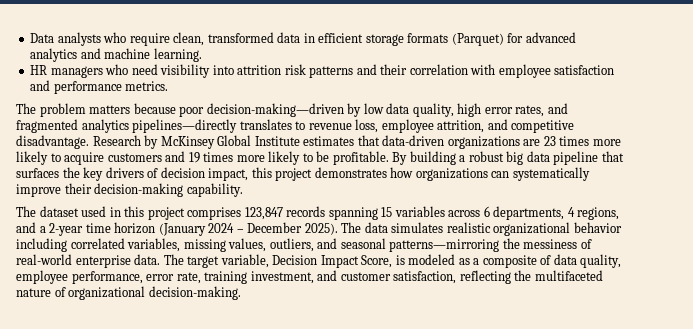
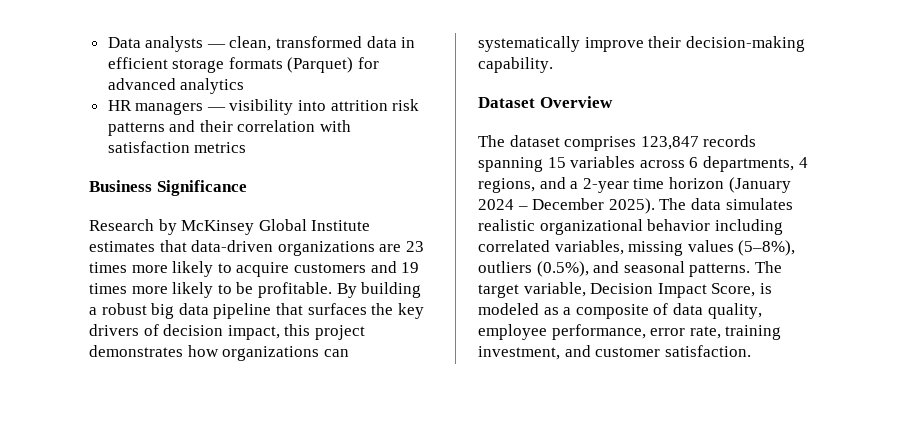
- Data analysts who require clean, transformed data in efficient storage formats (Parquet) for advanced analytics and machine learning.
+ Data analysts — clean, transformed data in efficient storage formats (Parquet) for advanced analytics
- HR managers who need visibility into attrition risk patterns and their correlation with employee satisfaction and performance metrics.
- The problem matters because poor decision-making—driven by low data quality, high error rates, and fragmented analytics pipelines—directly translates to revenue loss, employee attrition, and competitive disadvantage. Research by McKinsey Global Institute estimates that data-driven organizations are 23 times more likely to acquire customers and 19 times more likely to be profitable.
+ HR managers — visibility into attrition risk patterns and their correlation with satisfaction metrics
+ Business Significance
+ Research by McKinsey Global Institute estimates that data-driven organizations are 23 times more likely to acquire customers and 19 times more likely to be profitable.
+ Dataset Overview
- The dataset used in this project comprises 123,847 records spanning 15 variables across 6 departments, 4 regions, and a 2-year time horizon (January 2024 – December 2025).
+ The dataset comprises 123,847 records spanning 15 variables across 6 departments, 4 regions, and a 2-year time horizon (January 2024 – December 2025).
- The data simulates realistic organizational behavior including correlated variables, missing values, outliers, and seasonal patterns—mirroring the messiness of real-world enterprise data.
+ The data simulates realistic organizational behavior including correlated variables, missing values (5–8%), outliers (0.5%), and seasonal patterns.
- The target variable, Decision Impact Score, is modeled as a composite of data quality, employee performance, error rate, training investment, and customer satisfaction, reflecting the multifaceted nature of organizational decision-making.
+ The target variable, Decision Impact Score, is modeled as a composite of data quality, employee performance, error rate, training investment, and customer satisfaction.

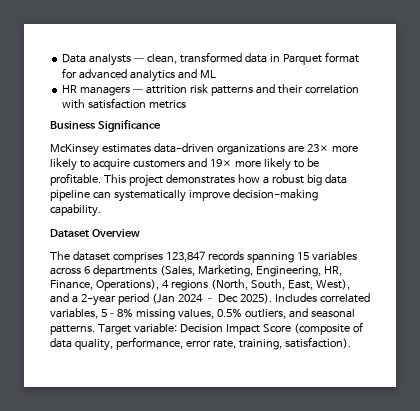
- Data analysts — clean, transformed data in efficient storage formats (Parquet) for advanced analytics
+ Data analysts — clean, transformed data in Parquet format for advanced analytics and ML
- HR managers — visibility into attrition risk patterns and their correlation with satisfaction metrics
+ HR managers — attrition risk patterns and their correlation with satisfaction metrics
- Research by McKinsey Global Institute estimates that data-driven organizations are 23 times more likely to acquire customers and 19 times more likely to be profitable.
+ McKinsey estimates data-driven organizations are 23× more likely to acquire customers and 19× more likely to be profitable.
- By building a robust big data pipeline that surfaces the key drivers of decision impact, this project demonstrates how organizations can systematically improve their decision-making capability.
+ This project demonstrates how a robust big data pipeline can systematically improve decision-making capability.
- The dataset comprises 123,847 records spanning 15 variables across 6 departments, 4 regions, and a 2-year time horizon (January 2024 – December 2025). The data simulates realistic organizational behavior including correlated variables, missing values (5–8%), outliers (0.5%), and seasonal patterns. The target variable, Decision Impact Score, is modeled as a composite of data quality, employee performance, error rate, training investment, and customer satisfaction.
+ The dataset comprises 123,847 records spanning 15 variables across 6 departments (Sales, Marketing, Engineering, HR, Finance, Operations), 4 regions (North, South, East, West), and a 2-year period (Jan 2024 – Dec 2025). Includes correlated variables, 5–8% missing values, 0.5% outliers, and seasonal patterns. Target variable: Decision Impact Score (composite of data quality, performance, error rate, training, satisfaction).

